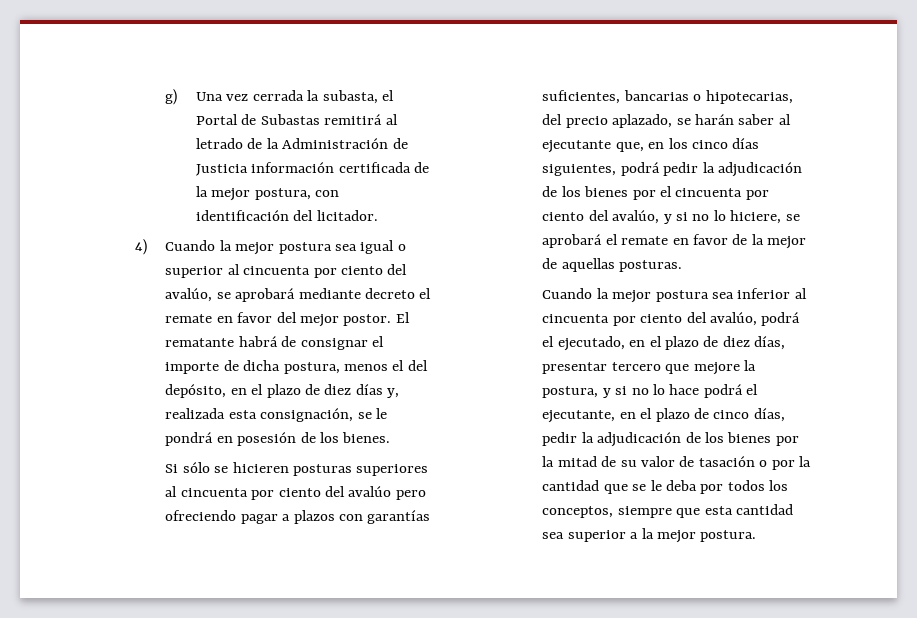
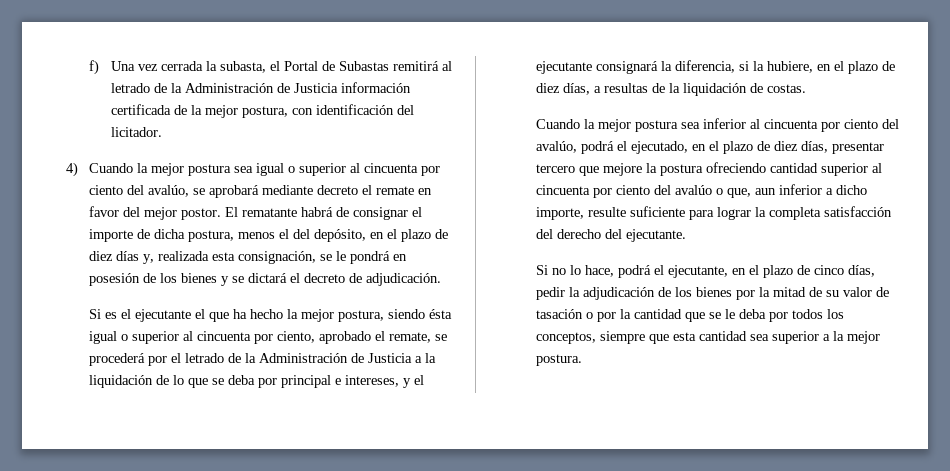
- g) Una vez cerrada la subasta, el Portal de Subastas remitirá al letrado de la Administración de Justicia información certificada de la mejor postura, con identificación del licitador.
+ f) Una vez cerrada la subasta, el Portal de Subastas remitirá al letrado de la Administración de Justicia información certificada de la mejor postura, con identificación del licitador.
- El rematante habrá de consignar el importe de dicha postura, menos el del depósito, en el plazo de diez días y, realizada esta consignación, se le pondrá en posesión de los bienes.
- Si sólo se hicieren posturas superiores al cincuenta por ciento del avalúo pero ofreciendo pagar a plazos con garantías suficientes, bancarias o hipotecarias, del precio aplazado, se harán saber al ejecutante que, en los cinco días siguientes, podrá pedir la adjudicación de los bienes por el cincuenta por ciento del avalúo, y si no lo hiciere, se aprobará el remate en favor de la mejor de aquellas posturas.
+ El rematante habrá de consignar el importe de dicha postura, menos el del depósito, en el plazo de diez días y, realizada esta consignación, se le pondrá en posesión de los bienes y se dictará el decreto de adjudicación.
+ Si es el ejecutante el que ha hecho la mejor postura, siendo ésta igual o superior al cincuenta por ciento, aprobado el remate, se procederá por el letrado de la Administración de Justicia a la liquidación de lo que se deba por principal e intereses, y el ejecutante consignará la diferencia, si la hubiere, en el plazo de diez días, a resultas de la liquidación de costas.
- Cuando la mejor postura sea inferior al cincuenta por ciento del avalúo, podrá el ejecutado, en el plazo de diez días, presentar tercero que mejore la postura, y si no lo hace podrá el ejecutante, en el plazo de cinco días, pedir la adjudicación de los bienes por la mitad de su valor de tasación o por la cantidad que se le deba por todos los conceptos, siempre que esta cantidad sea superior a la mejor postura.
+ Cuando la mejor postura sea inferior al cincuenta por ciento del avalúo, podrá el ejecutado, en el plazo de diez días, presentar tercero que mejore la postura ofreciendo cantidad superior al cincuenta por ciento del avalúo o que, aun inferior a dicho importe, resulte suficiente para lograr la completa satisfacción del derecho del ejecutante.
+ Si no lo hace, podrá el ejecutante, en el plazo de cinco días, pedir la adjudicación de los bienes por la mitad de su valor de tasación o por la cantidad que se le deba por todos los conceptos, siempre que esta cantidad sea superior a la mejor postura.

